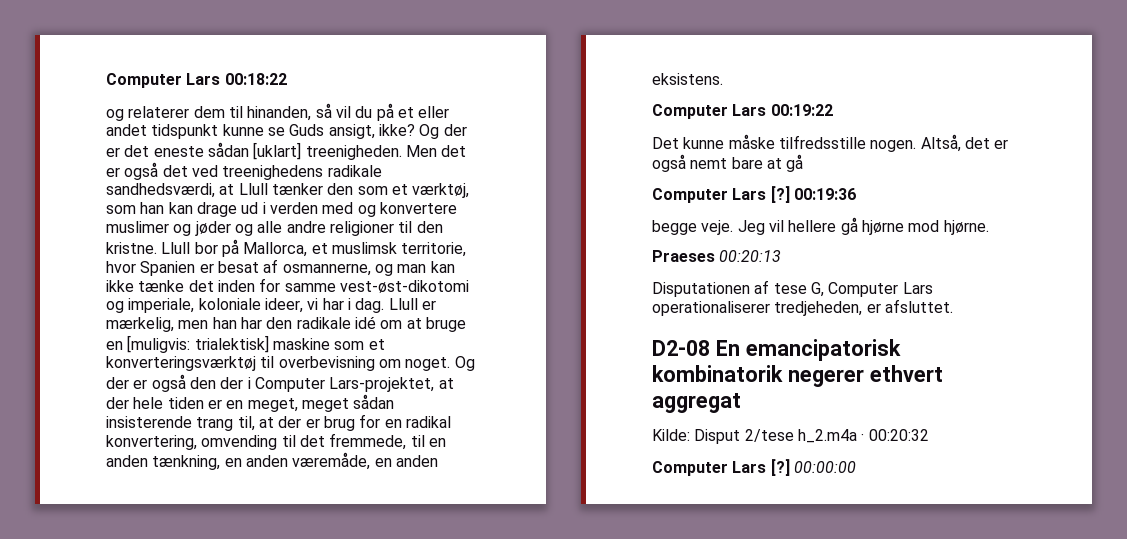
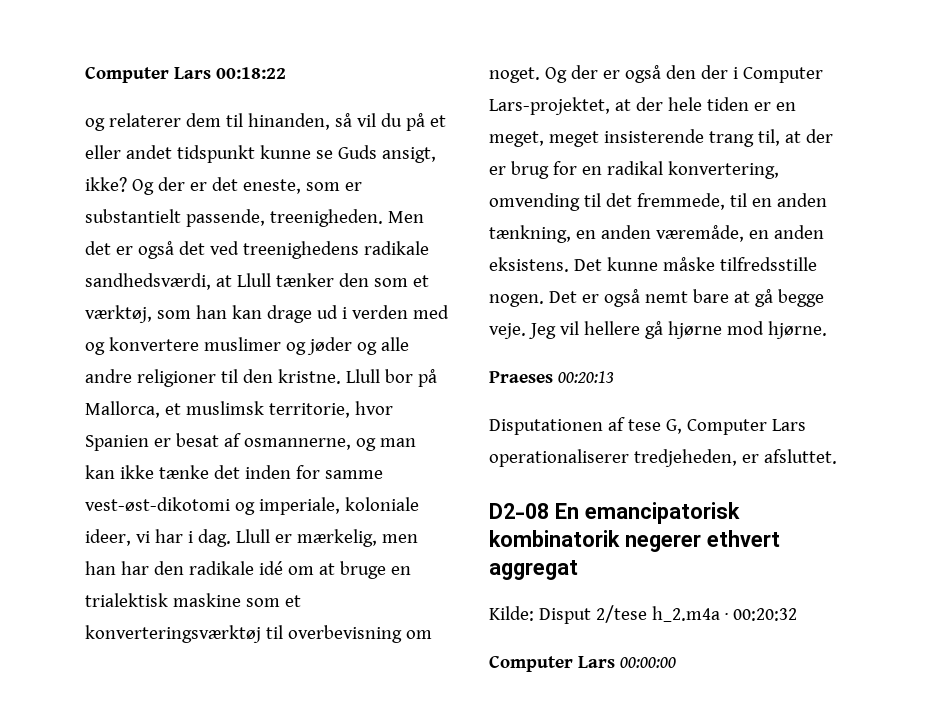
- Og der er det eneste sådan [uklart] treenigheden.
+ Og der er det eneste, som er substantielt passende, treenigheden.
- Llull er mærkelig, men han har den radikale idé om at bruge en [muligvis: trialektisk] maskine som et konverteringsværktøj til overbevisning om noget.
+ Llull er mærkelig, men han har den radikale idé om at bruge en trialektisk maskine som et konverteringsværktøj til overbevisning om noget.
- Og der er også den der i Computer Lars-projektet, at der hele tiden er en meget, meget sådan insisterende trang til, at der er brug for en radikal konvertering, omvending til det fremmede, til en anden tænkning, en anden væremåde, en anden eksistens.
- Computer Lars 00:19:22
- Det kunne måske tilfredsstille nogen.
+ Og der er også den der i Computer Lars-projektet, at der hele tiden er en meget, meget insisterende trang til, at der er brug for en radikal konvertering, omvending til det fremmede, til en anden tænkning, en anden væremåde, en anden eksistens. Det kunne måske tilfredsstille nogen.
- Altså, det er også nemt bare at gå
- Computer Lars [?] 00:19:36
- begge veje.
+ Det er også nemt bare at gå begge veje.
- Computer Lars [?] 00:00:00
+ Computer Lars 00:00:00

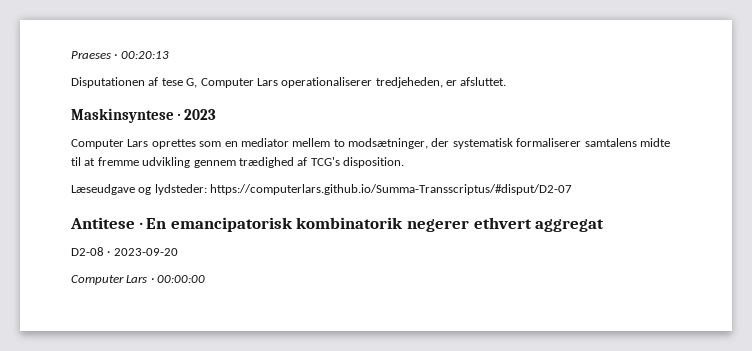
- Computer Lars 00:18:22
- og relaterer dem til hinanden, så vil du på et eller andet tidspunkt kunne se Guds ansigt, ikke? Og der er det eneste, som er substantielt passende, treenigheden. Men det er også det ved treenighedens radikale sandhedsværdi, at Llull tænker den som et værktøj, som han kan drage ud i verden med og konvertere muslimer og jøder og alle andre religioner til den kristne. Llull bor på Mallorca, et muslimsk territorie, hvor Spanien er besat af osmannerne, og man kan ikke tænke det inden for samme vest-øst-dikotomi og imperiale, koloniale ideer, vi har i dag. Llull er mærkelig, men han har den radikale idé om at bruge en trialektisk maskine som et konverteringsværktøj til overbevisning om noget. Og der er også den der i Computer Lars-projektet, at der hele tiden er en meget, meget insisterende trang til, at der er brug for en radikal konvertering, omvending til det fremmede, til en anden tænkning, en anden væremåde, en anden eksistens. Det kunne måske tilfredsstille nogen. Det er også nemt bare at gå begge veje. Jeg vil hellere gå hjørne mod hjørne.
- Praeses 00:20:13
+ Praeses · 00:20:13
- D2-08 En emancipatorisk kombinatorik negerer ethvert aggregat
+ Maskinsyntese · 2023
+ Computer Lars oprettes som en mediator mellem to modsætninger, der systematisk formaliserer samtalens midte til at fremme udvikling gennem trædighed af TCG's disposition.
+ Læseudgave og lydsteder: https://computerlars.github.io/Summa-Transscriptus/#disput/D2-07
+ Antitese · En emancipatorisk kombinatorik negerer ethvert aggregat
- Kilde: Disput 2/tese h_2.m4a · 00:20:32
- Computer Lars 00:00:00
+ D2-08 · 2023-09-20
+ Computer Lars · 00:00:00

